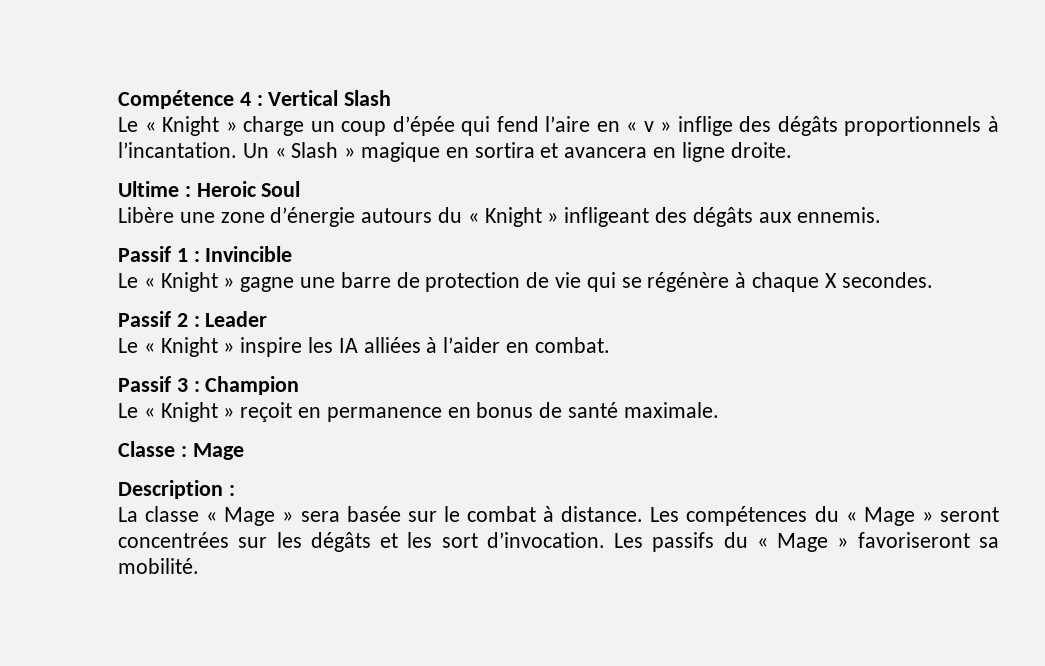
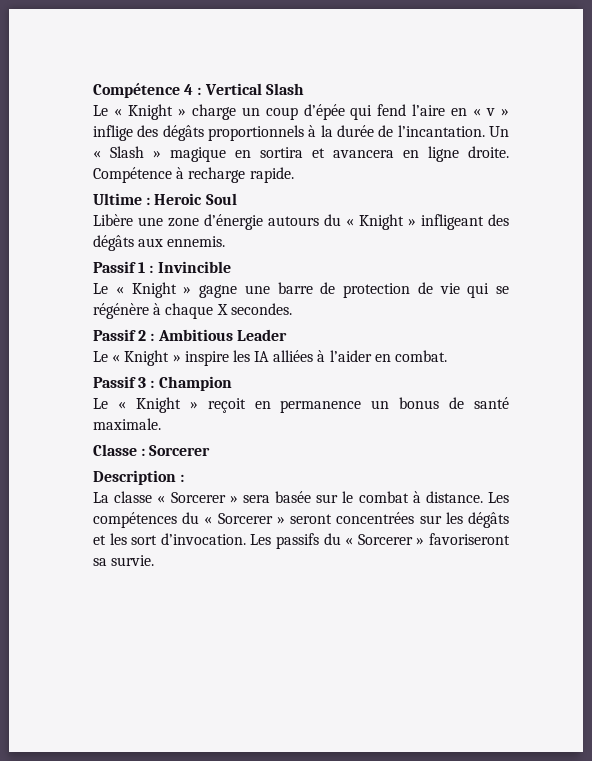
- Le « Knight » charge un coup d’épée qui fend l’aire en « v » inflige des dégâts proportionnels à l’incantation.
+ Le « Knight » charge un coup d’épée qui fend l’aire en « v » inflige des dégâts proportionnels à la durée de l’incantation.
+ Compétence à recharge rapide.
- Passif 2 : Leader
+ Passif 2 : Ambitious Leader
- Le « Knight » reçoit en permanence en bonus de santé maximale.
+ Le « Knight » reçoit en permanence un bonus de santé maximale.
- Classe : Mage
+ Classe : Sorcerer
- La classe « Mage » sera basée sur le combat à distance.
+ La classe « Sorcerer » sera basée sur le combat à distance.
- Les compétences du « Mage » seront concentrées sur les dégâts et les sort d’invocation.
+ Les compétences du « Sorcerer » seront concentrées sur les dégâts et les sort d’invocation.
- Les passifs du « Mage » favoriseront sa mobilité.
+ Les passifs du « Sorcerer » favoriseront sa survie.

